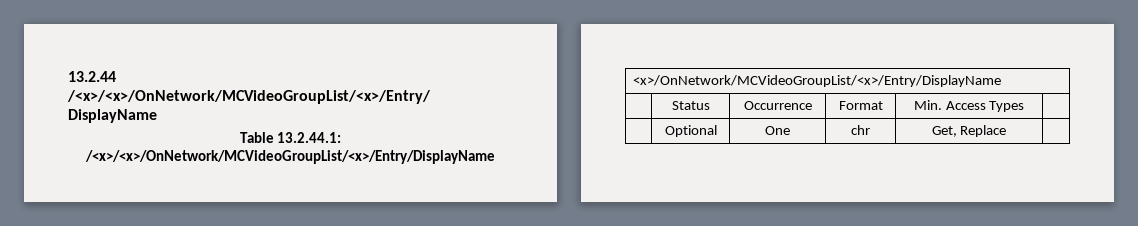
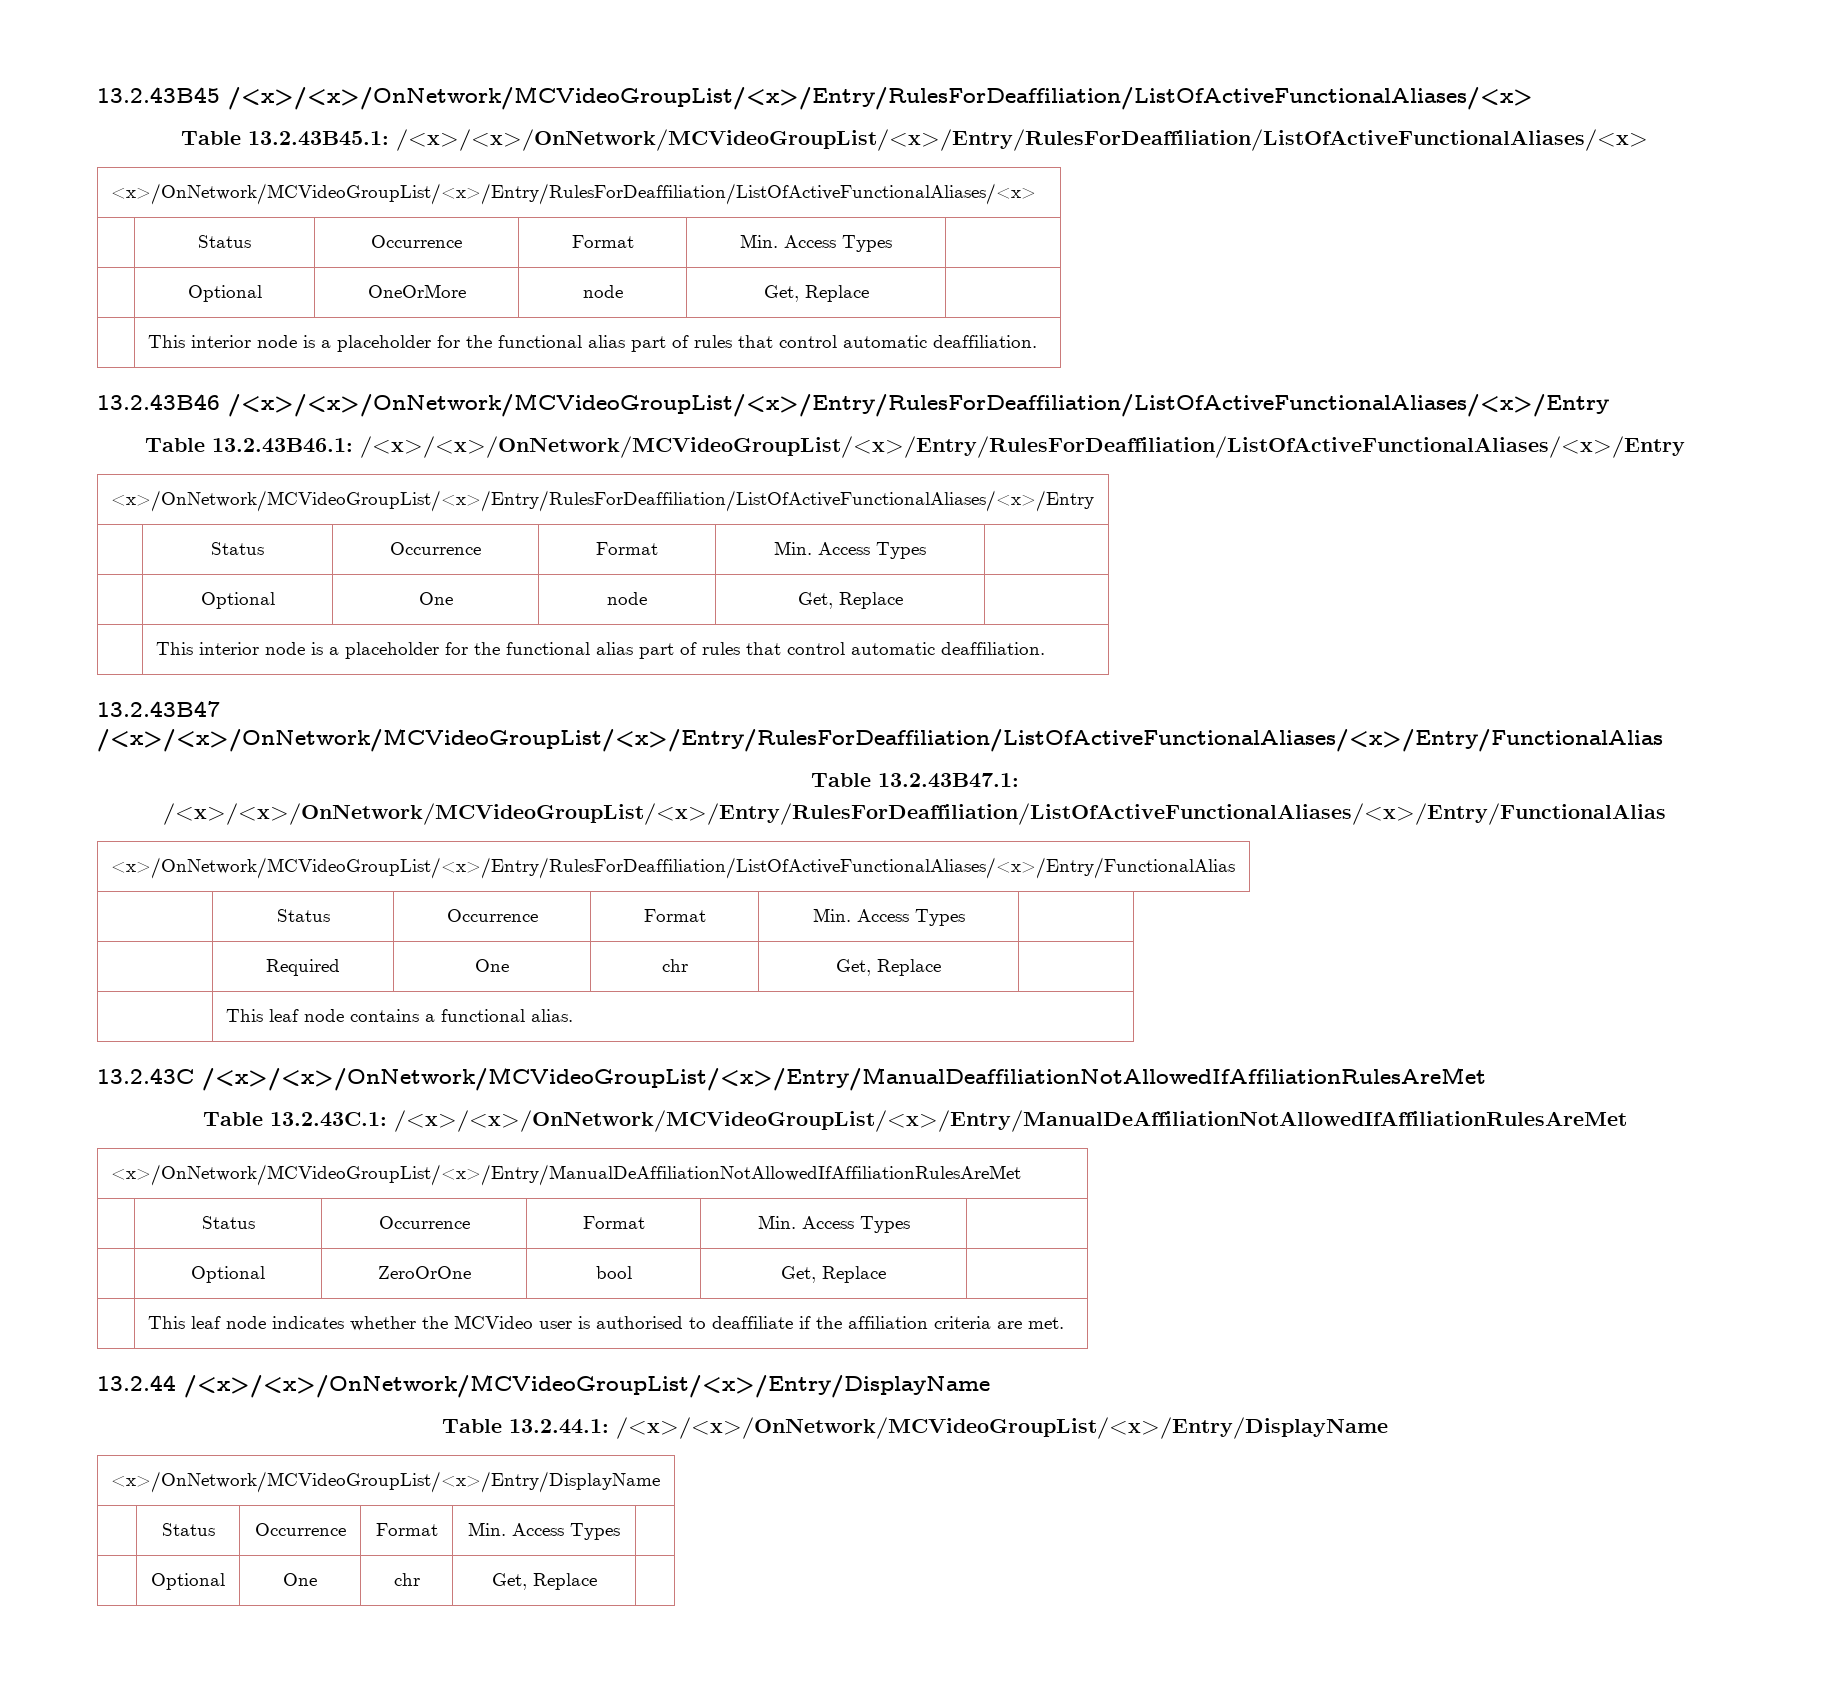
+ 13.2.43B45 /<x>/<x>/OnNetwork/MCVideoGroupList/<x>/Entry/RulesForDeaffiliation/ListOfActiveFunctionalAliases/<x>
+ Table 13.2.43B45.1: /<x>/<x>/OnNetwork/MCVideoGroupList/<x>/Entry/RulesForDeaffiliation/ListOfActiveFunctionalAliases/<x>
+ <x>/OnNetwork/MCVideoGroupList/<x>/Entry/RulesForDeaffiliation/ListOfActiveFunctionalAliases/<x>
+ | Status | Occurrence | Format | Min. Access Types |
+ | Optional | OneOrMore | node | Get, Replace |
+ | This interior node is a placeholder for the functional alias part of rules that control automatic deaffiliation.
+ 13.2.43B46 /<x>/<x>/OnNetwork/MCVideoGroupList/<x>/Entry/RulesForDeaffiliation/ListOfActiveFunctionalAliases/<x>/Entry
+ Table 13.2.43B46.1: /<x>/<x>/OnNetwork/MCVideoGroupList/<x>/Entry/RulesForDeaffiliation/ListOfActiveFunctionalAliases/<x>/Entry
+ <x>/OnNetwork/MCVideoGroupList/<x>/Entry/RulesForDeaffiliation/ListOfActiveFunctionalAliases/<x>/Entry
+ | Status | Occurrence | Format | Min. Access Types |
+ | Optional | One | node | Get, Replace |
+ | This interior node is a placeholder for the functional alias part of rules that control automatic deaffiliation.
+ 13.2.43B47 /<x>/<x>/OnNetwork/MCVideoGroupList/<x>/Entry/RulesForDeaffiliation/ListOfActiveFunctionalAliases/<x>/Entry/FunctionalAlias
+ Table 13.2.43B47.1: /<x>/<x>/OnNetwork/MCVideoGroupList/<x>/Entry/RulesForDeaffiliation/ListOfActiveFunctionalAliases/<x>/Entry/FunctionalAlias
+ <x>/OnNetwork/MCVideoGroupList/<x>/Entry/RulesForDeaffiliation/ListOfActiveFunctionalAliases/<x>/Entry/FunctionalAlias
+ | Status | Occurrence | Format | Min. Access Types |
+ | Required | One | chr | Get, Replace |
+ | This leaf node contains a functional alias.
+ 13.2.43C /<x>/<x>/OnNetwork/MCVideoGroupList/<x>/Entry/ManualDeaffiliationNotAllowedIfAffiliationRulesAreMet
+ Table 13.2.43C.1: /<x>/<x>/OnNetwork/MCVideoGroupList/<x>/Entry/ManualDeAffiliationNotAllowedIfAffiliationRulesAreMet
+ <x>/OnNetwork/MCVideoGroupList/<x>/Entry/ManualDeAffiliationNotAllowedIfAffiliationRulesAreMet
+ | Status | Occurrence | Format | Min. Access Types |
+ | Optional | ZeroOrOne | bool | Get, Replace |
+ | This leaf node indicates whether the MCVideo user is authorised to deaffiliate if the affiliation criteria are met.

